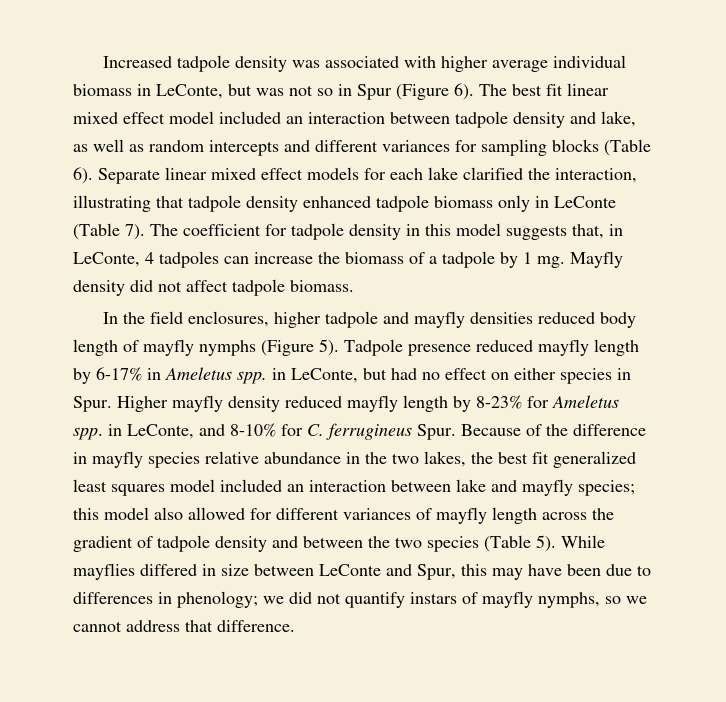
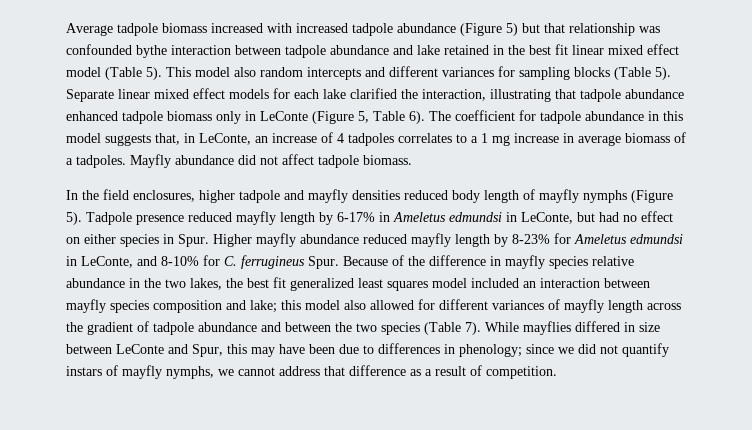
- Increased tadpole density was associated with higher average individual biomass in LeConte, but was not so in Spur (Figure 6). The best fit linear mixed effect model included an interaction between tadpole density and lake, as well as random intercepts and different variances for sampling blocks (Table 6).
+ Average tadpole biomass increased with increased tadpole abundance (Figure 5) but that relationship was confounded bythe interaction between tadpole abundance and lake retained in the best fit linear mixed effect model (Table 5). This model also random intercepts and different variances for sampling blocks (Table 5).
- Separate linear mixed effect models for each lake clarified the interaction, illustrating that tadpole density enhanced tadpole biomass only in LeConte (Table 7).
+ Separate linear mixed effect models for each lake clarified the interaction, illustrating that tadpole abundance enhanced tadpole biomass only in LeConte (Figure 5, Table 6).
- The coefficient for tadpole density in this model suggests that, in LeConte, 4 tadpoles can increase the biomass of a tadpole by 1 mg. Mayfly density did not affect tadpole biomass.
+ The coefficient for tadpole abundance in this model suggests that, in LeConte, an increase of 4 tadpoles correlates to a 1 mg increase in average biomass of a tadpoles. Mayfly abundance did not affect tadpole biomass.
- Tadpole presence reduced mayfly length by 6-17% in Ameletus spp. in LeConte, but had no effect on either species in Spur.
+ Tadpole presence reduced mayfly length by 6-17% in Ameletus edmundsi in LeConte, but had no effect on either species in Spur.
- Higher mayfly density reduced mayfly length by 8-23% for Ameletus spp. in LeConte, and 8-10% for C. ferrugineus Spur.
+ Higher mayfly abundance reduced mayfly length by 8-23% for Ameletus edmundsi in LeConte, and 8-10% for C. ferrugineus Spur.
- Because of the difference in mayfly species relative abundance in the two lakes, the best fit generalized least squares model included an interaction between lake and mayfly species; this model also allowed for different variances of mayfly length across the gradient of tadpole density and between the two species (Table 5).
+ Because of the difference in mayfly species relative abundance in the two lakes, the best fit generalized least squares model included an interaction between mayfly species composition and lake; this model also allowed for different variances of mayfly length across the gradient of tadpole abundance and between the two species (Table 7).
- While mayflies differed in size between LeConte and Spur, this may have been due to differences in phenology; we did not quantify instars of mayfly nymphs, so we cannot address that difference.
+ While mayflies differed in size between LeConte and Spur, this may have been due to differences in phenology; since we did not quantify instars of mayfly nymphs, we cannot address that difference as a result of competition.

